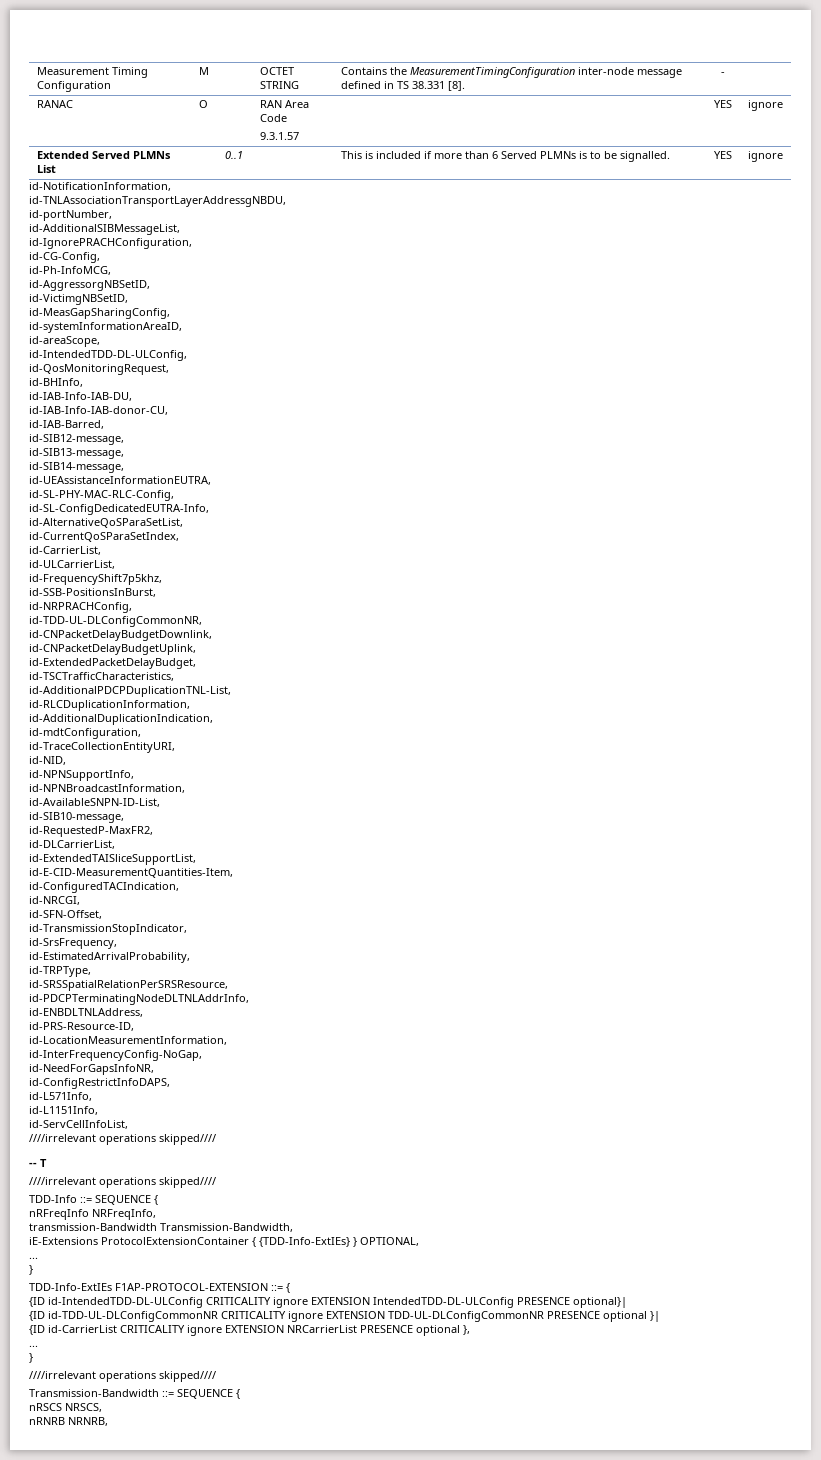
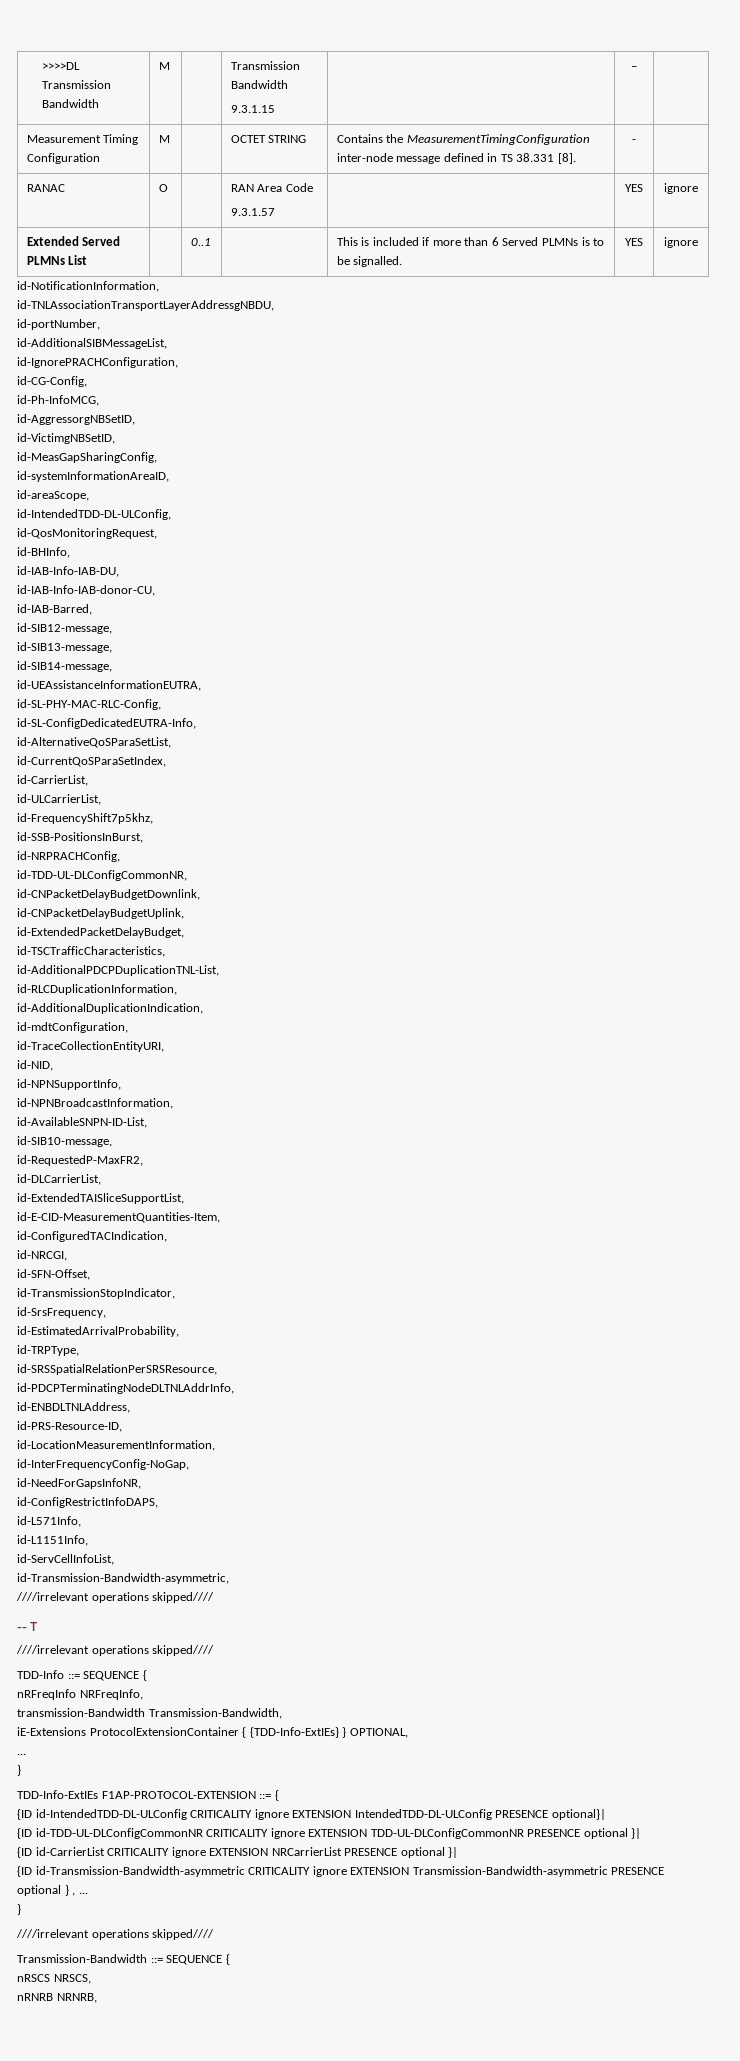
+ >>>>DL Transmission Bandwidth | M | | Transmission Bandwidth
+ 9.3.1.15 | | – |
+ id-Transmission-Bandwidth-asymmetric,
- {ID id-CarrierList CRITICALITY ignore EXTENSION NRCarrierList PRESENCE optional },
- ...
+ {ID id-CarrierList CRITICALITY ignore EXTENSION NRCarrierList PRESENCE optional }|
+ {ID id-Transmission-Bandwidth-asymmetric CRITICALITY ignore EXTENSION Transmission-Bandwidth-asymmetric PRESENCE optional } , ...

